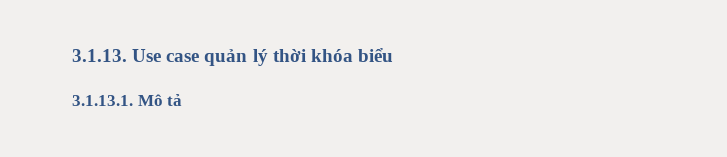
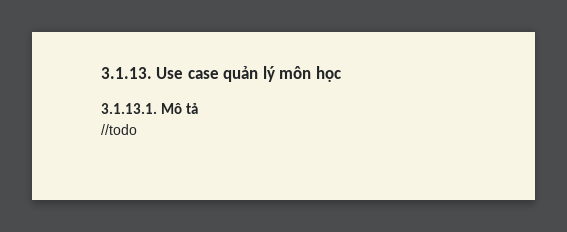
- 3.1.13. Use case quản lý thời khóa biểu
+ 3.1.13. Use case quản lý môn học
+ //todo

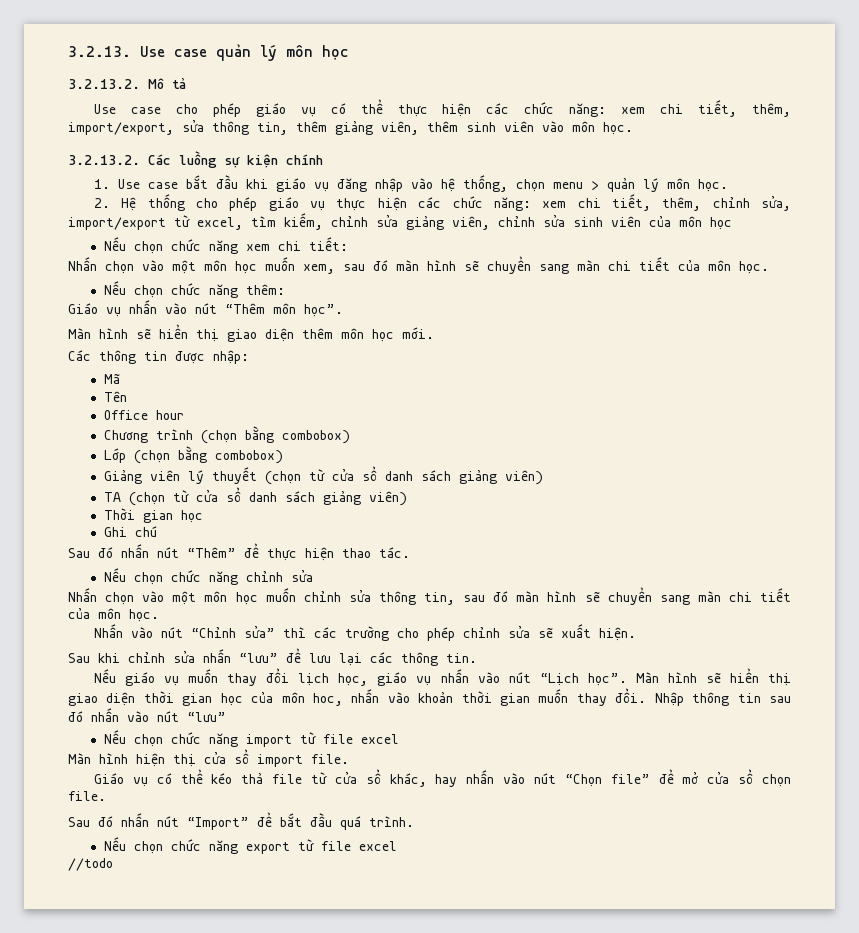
- 3.1.13. Use case quản lý môn học
+ 3.2.13. Use case quản lý môn học
- 3.1.13.1. Mô tả
+ 3.2.13.2. Mô tả
+ Use case cho phép giáo vụ có thể thực hiện các chức năng: xem chi tiết, thêm, import/export, sửa thông tin, thêm giảng viên, thêm sinh viên vào môn học.
+ 3.2.13.2. Các luồng sự kiện chính
+ 1. Use case bắt đầu khi giáo vụ đăng nhập vào hệ thống, chọn menu > quản lý môn học.
+ 2. Hệ thống cho phép giáo vụ thực hiện các chức năng: xem chi tiết, thêm, chỉnh sửa, import/export từ excel, tìm kiếm, chỉnh sửa giảng viên, chỉnh sửa sinh viên của môn học
+ Nếu chọn chức năng xem chi tiết:
+ Nhấn chọn vào một môn học muốn xem, sau đó màn hình sẽ chuyển sang màn chi tiết của môn học.
+ Nếu chọn chức năng thêm:
+ Giáo vụ nhấn vào nút “Thêm môn học”.
+ Màn hình sẽ hiển thị giao diện thêm môn học mới.
+ Các thông tin được nhập:
+ Mã
+ Tên
+ Office hour
+ Chương trình (chọn bằng combobox)
+ Lớp (chọn bằng combobox)
+ Giảng viên lý thuyết (chọn từ cửa sổ danh sách giảng viên)
+ TA (chọn từ cửa sổ danh sách giảng viên)
+ Thời gian học
+ Ghi chú
+ Sau đó nhấn nút “Thêm” để thực hiện thao tác.
+ Nếu chọn chức năng chỉnh sửa
+ Nhấn chọn vào một môn học muốn chỉnh sửa thông tin, sau đó màn hình sẽ chuyển sang màn chi tiết của môn học.
+ Nhấn vào nút “Chỉnh sửa” thì các trường cho phép chỉnh sửa sẽ xuất hiện.
+ Sau khi chỉnh sửa nhấn “lưu” để lưu lại các thông tin.
+ Nếu giáo vụ muốn thay đổi lịch học, giáo vụ nhấn vào nút “Lịch học”. Màn hình sẽ hiển thị giao diện thời gian học của môn hoc, nhấn vào khoản thời gian muốn thay đổi. Nhập thông tin sau đó nhấn vào nút “lưu”
+ Nếu chọn chức năng import từ file excel
+ Màn hình hiện thị cửa sổ import file.
+ Giáo vụ có thể kéo thả file từ cửa sổ khác, hay nhấn vào nút “Chọn file” để mở cửa sổ chọn file.
+ Sau đó nhấn nút “Import” để bắt đầu quá trình.
+ Nếu chọn chức năng export từ file excel

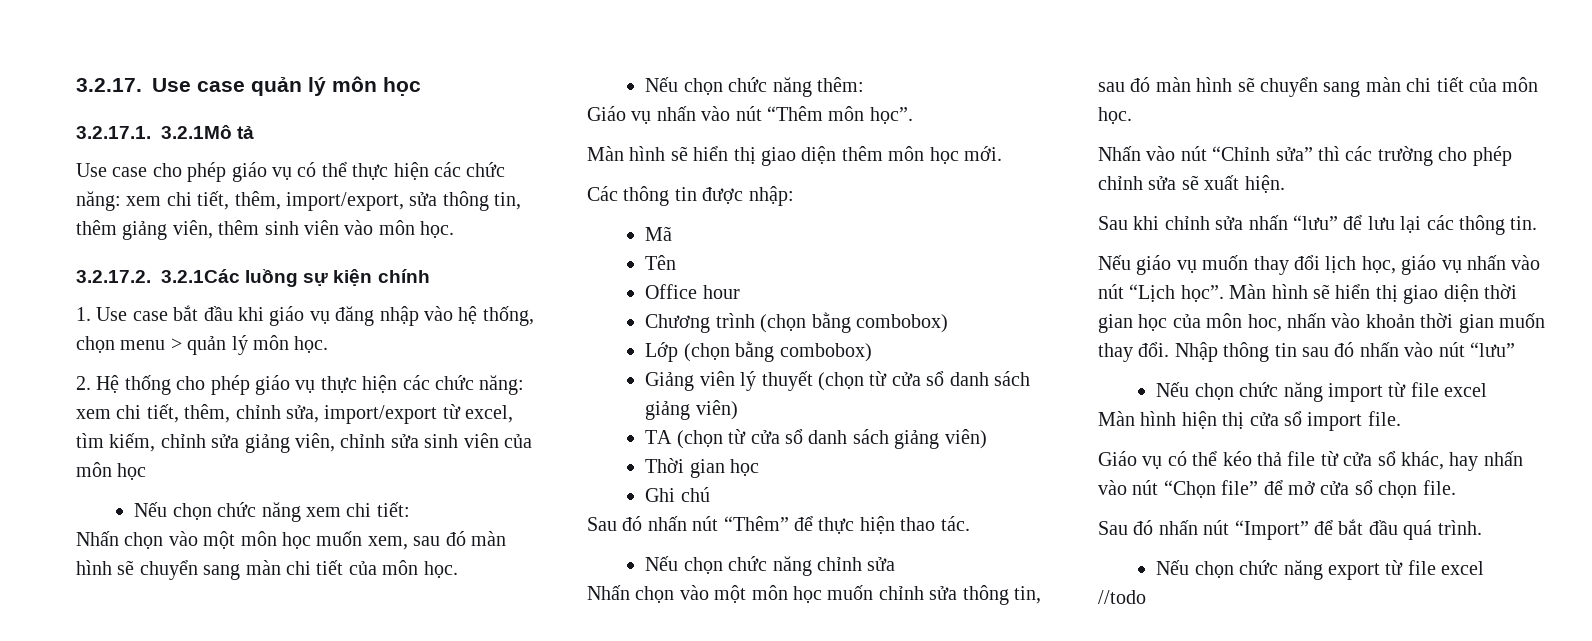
- 3.2.13. Use case quản lý môn học
+ 3.2.17. Use case quản lý môn học
- 3.2.13.2. Mô tả
+ 3.2.17.1. 3.2.1Mô tả
- 3.2.13.2. Các luồng sự kiện chính
+ 3.2.17.2. 3.2.1Các luồng sự kiện chính

